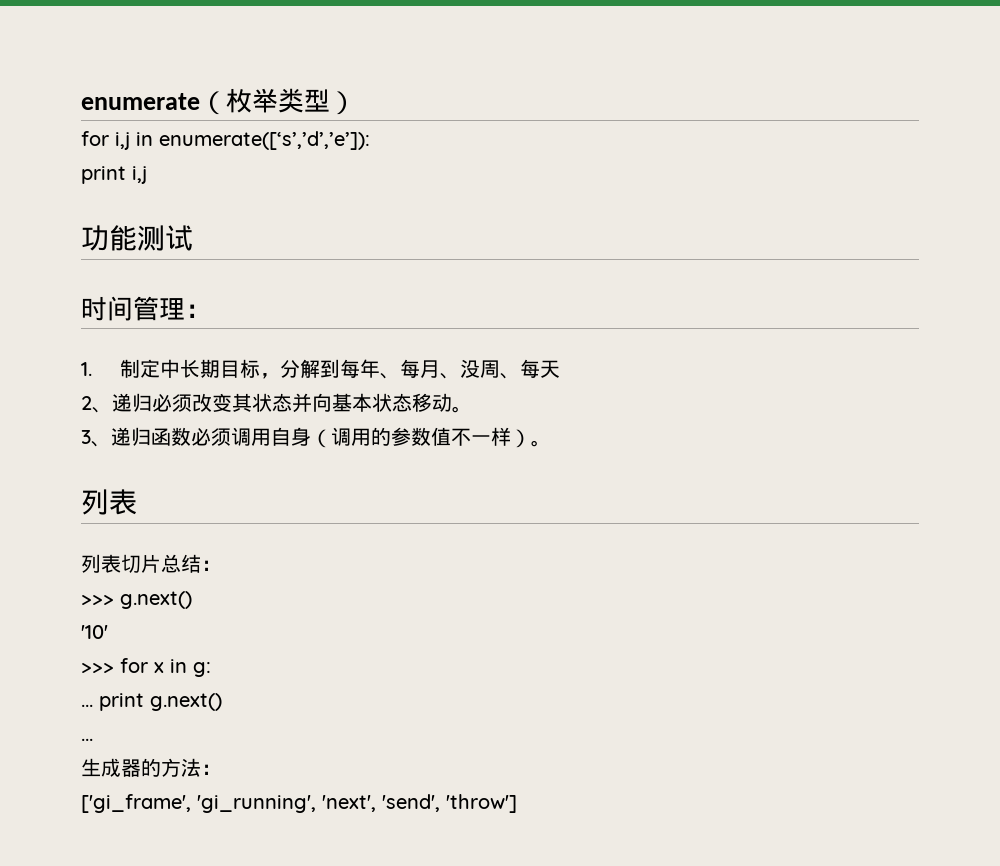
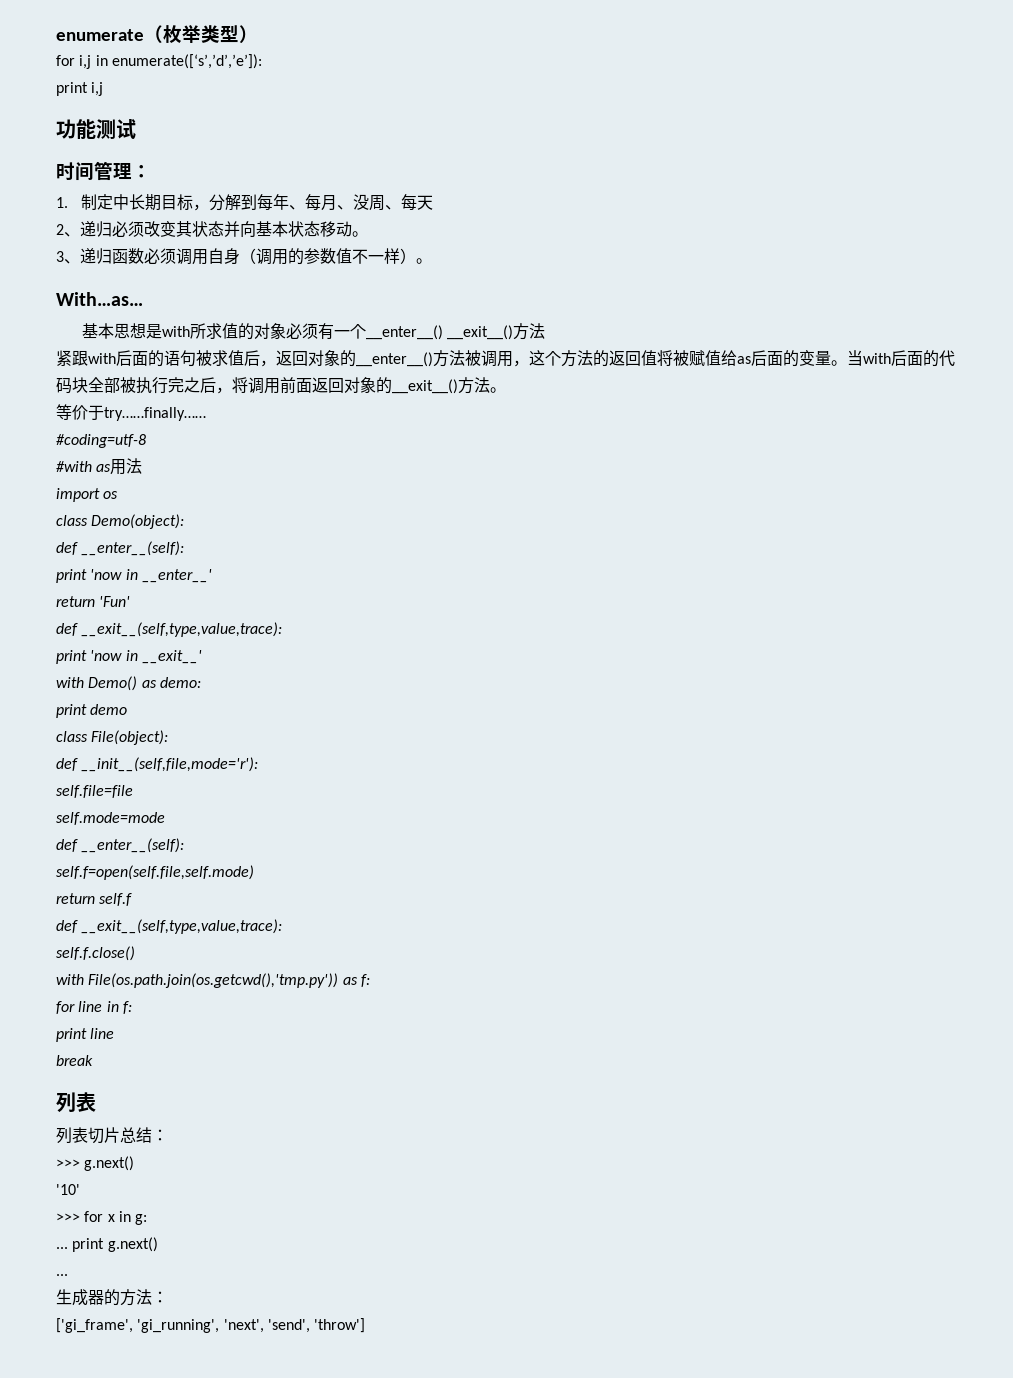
+ With…as…
+ 基本思想是with所求值的对象必须有一个__enter__() __exit__()方法
+ 紧跟with后面的语句被求值后，返回对象的__enter__()方法被调用，这个方法的返回值将被赋值给as后面的变量。当with后面的代码块全部被执行完之后，将调用前面返回对象的__exit__()方法。
+ 等价于try……finally……
+ #coding=utf-8
+ #with as用法
+ import os
+ class Demo(object):
+ def __enter__(self):
+ print 'now in __enter__'
+ return 'Fun'
+ def __exit__(self,type,value,trace):
+ print 'now in __exit__'
+ with Demo() as demo:
+ print demo
+ class File(object):
+ def __init__(self,file,mode='r'):
+ self.file=file
+ self.mode=mode
+ def __enter__(self):
+ self.f=open(self.file,self.mode)
+ return self.f
+ def __exit__(self,type,value,trace):
+ self.f.close()
+ with File(os.path.join(os.getcwd(),'tmp.py')) as f:
+ for line in f:
+ print line
+ break

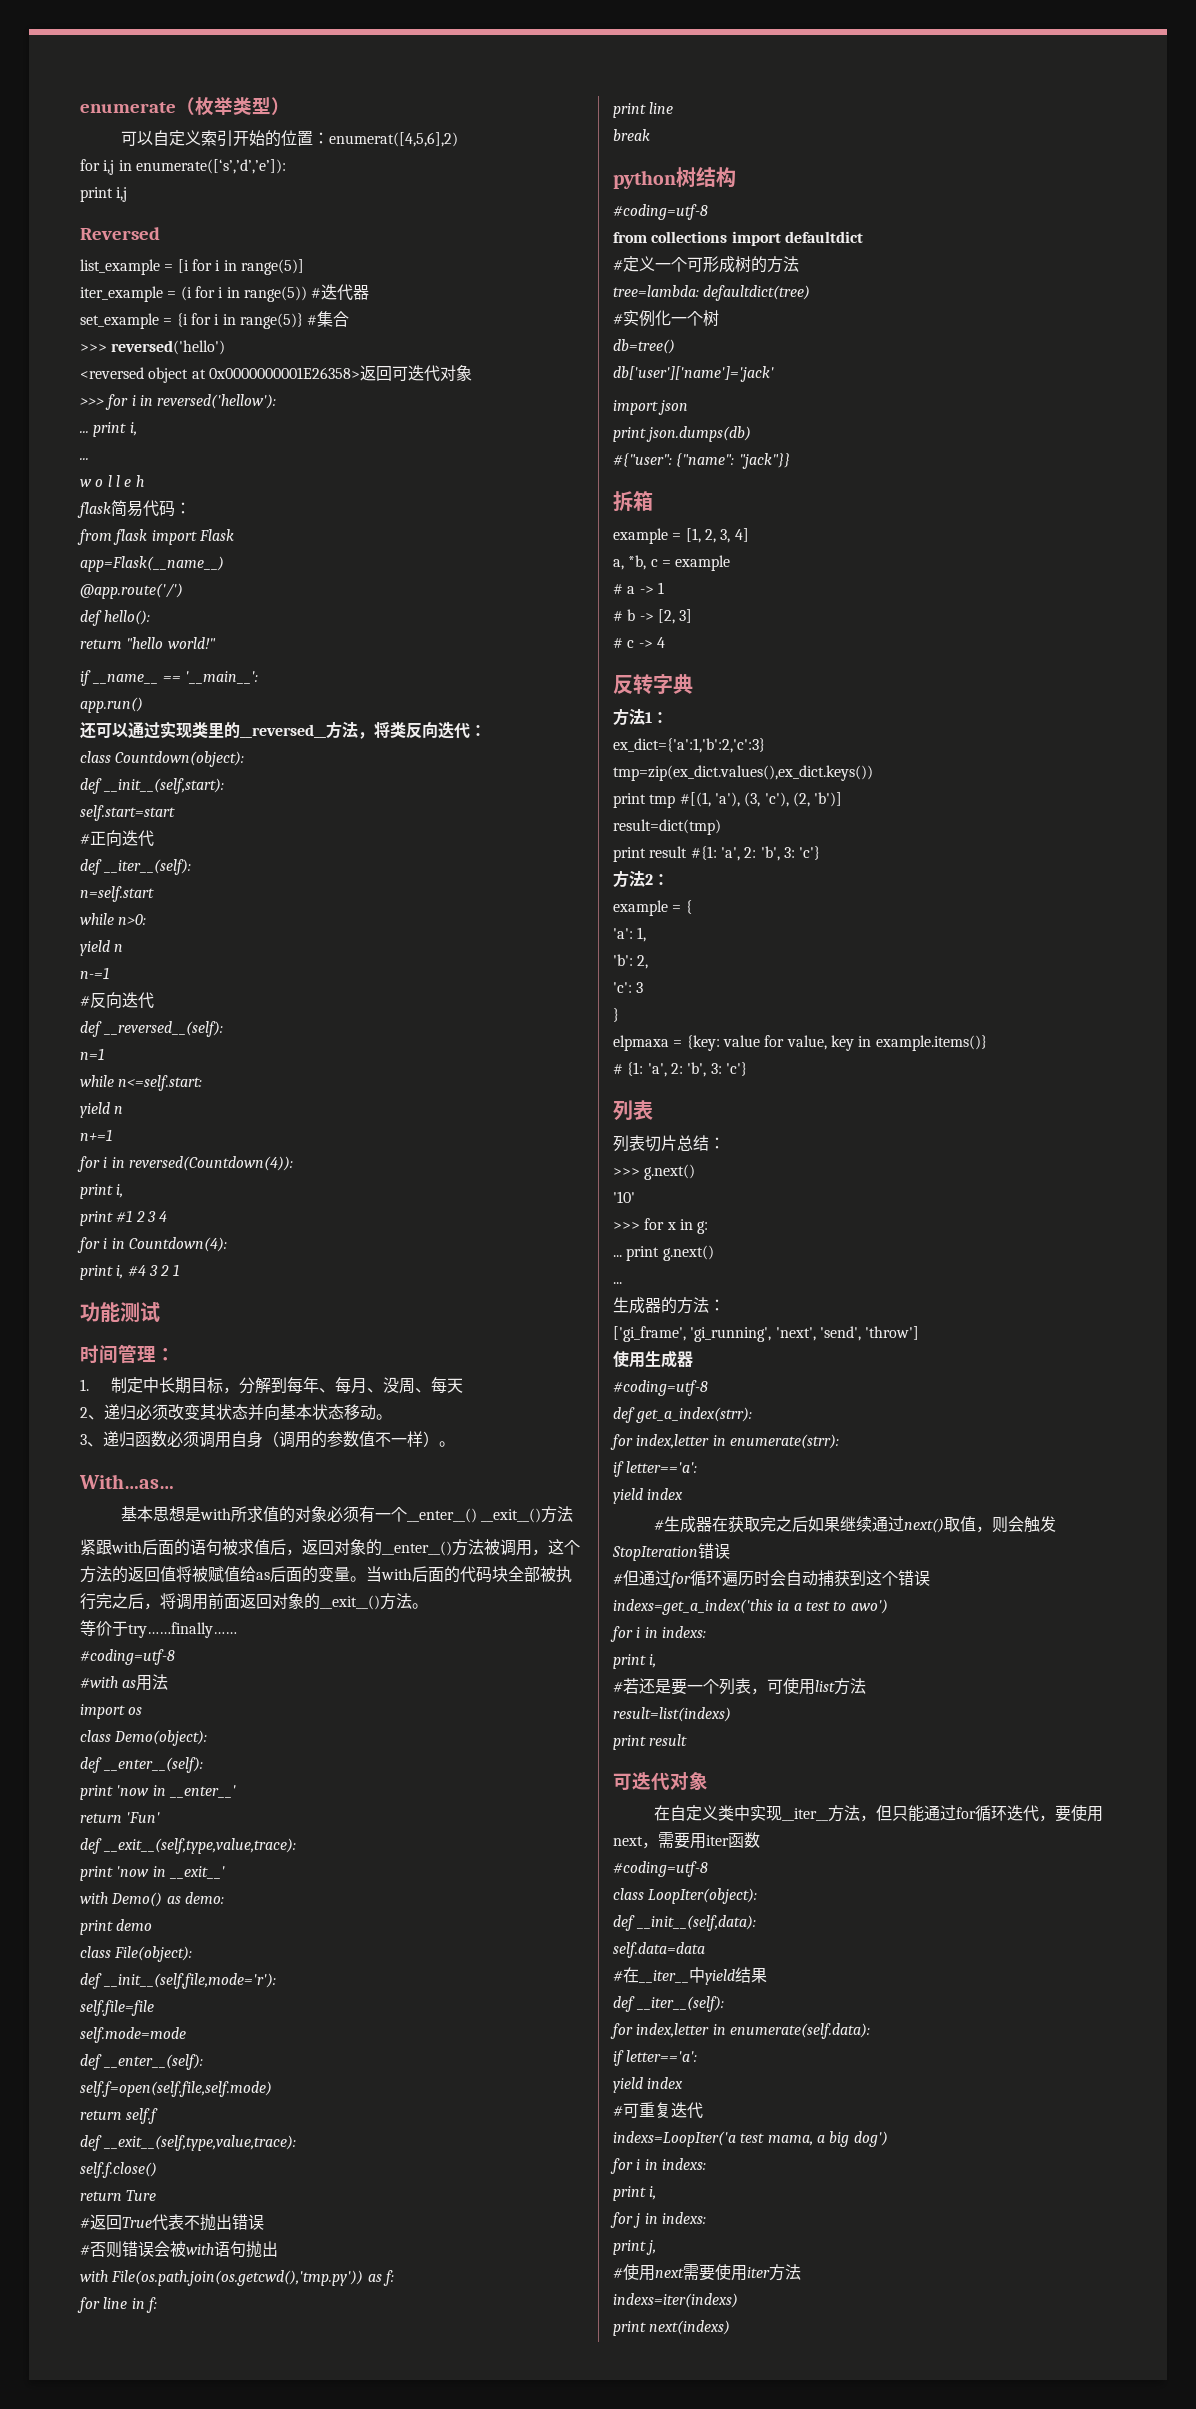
+ 可以自定义索引开始的位置：enumerat([4,5,6],2)
+ Reversed
+ list_example = [i for i in range(5)]
+ iter_example = (i for i in range(5)) #迭代器
+ set_example = {i for i in range(5)} #集合
+ >>> reversed('hello')
+ <reversed object at 0x0000000001E26358>返回可迭代对象
+ >>> for i in reversed('hellow'):
+ ... print i,
+ ...
+ w o l l e h
+ flask简易代码：
+ from flask import Flask
+ app=Flask(__name__)
+ @app.route('/')
+ def hello():
+ return "hello world!"
+ if __name__ == '__main__':
+ app.run()
+ 还可以通过实现类里的__reversed__方法，将类反向迭代：
+ class Countdown(object):
+ def __init__(self,start):
+ self.start=start
+ #正向迭代
+ def __iter__(self):
+ n=self.start
+ while n>0:
+ yield n
+ n-=1
+ #反向迭代
+ def __reversed__(self):
+ n=1
+ while n<=self.start:
+ yield n
+ n+=1
+ for i in reversed(Countdown(4)):
+ print i,
+ print #1 2 3 4
+ for i in Countdown(4):
+ print i, #4 3 2 1
+ return Ture
+ #返回True代表不抛出错误
+ #否则错误会被with语句抛出
+ python树结构
+ #coding=utf-8
+ from collections import defaultdict
+ #定义一个可形成树的方法
+ tree=lambda: defaultdict(tree)
+ #实例化一个树
+ db=tree()
+ db['user']['name']='jack'
+ import json
+ print json.dumps(db)
+ #{"user": {"name": "jack"}}
+ 拆箱
+ example = [1, 2, 3, 4]
+ a, *b, c = example
+ # a -> 1
+ # b -> [2, 3]
+ # c -> 4
+ 反转字典
+ 方法1：
+ ex_dict={'a':1,'b':2,'c':3}
+ tmp=zip(ex_dict.values(),ex_dict.keys())
+ print tmp #[(1, 'a'), (3, 'c'), (2, 'b')]
+ result=dict(tmp)
+ print result #{1: 'a', 2: 'b', 3: 'c'}
+ 方法2：
+ example = {
+ 'a': 1,
+ 'b': 2,
+ 'c': 3
+ }
+ elpmaxa = {key: value for value, key in example.items()}
+ # {1: 'a', 2: 'b', 3: 'c'}
+ 使用生成器
+ #coding=utf-8
+ def get_a_index(strr):
+ for index,letter in enumerate(strr):
+ if letter=='a':
+ yield index
+ #生成器在获取完之后如果继续通过next()取值，则会触发StopIteration错误
+ #但通过for循环遍历时会自动捕获到这个错误
+ indexs=get_a_index('this ia a test to awo')
+ for i in indexs:
+ print i,
+ #若还是要一个列表，可使用list方法
+ result=list(indexs)
+ print result
+ 可迭代对象
+ 在自定义类中实现__iter__方法，但只能通过for循环迭代，要使用next，需要用iter函数
+ #coding=utf-8
+ class LoopIter(object):
+ def __init__(self,data):
+ self.data=data
+ #在__iter__中yield结果
+ def __iter__(self):
+ for index,letter in enumerate(self.data):
+ if letter=='a':
+ yield index
+ #可重复迭代
+ indexs=LoopIter('a test mama, a big dog')
+ for i in indexs:
+ print i,
+ for j in indexs:
+ print j,
+ #使用next需要使用iter方法
+ indexs=iter(indexs)
+ print next(indexs)

